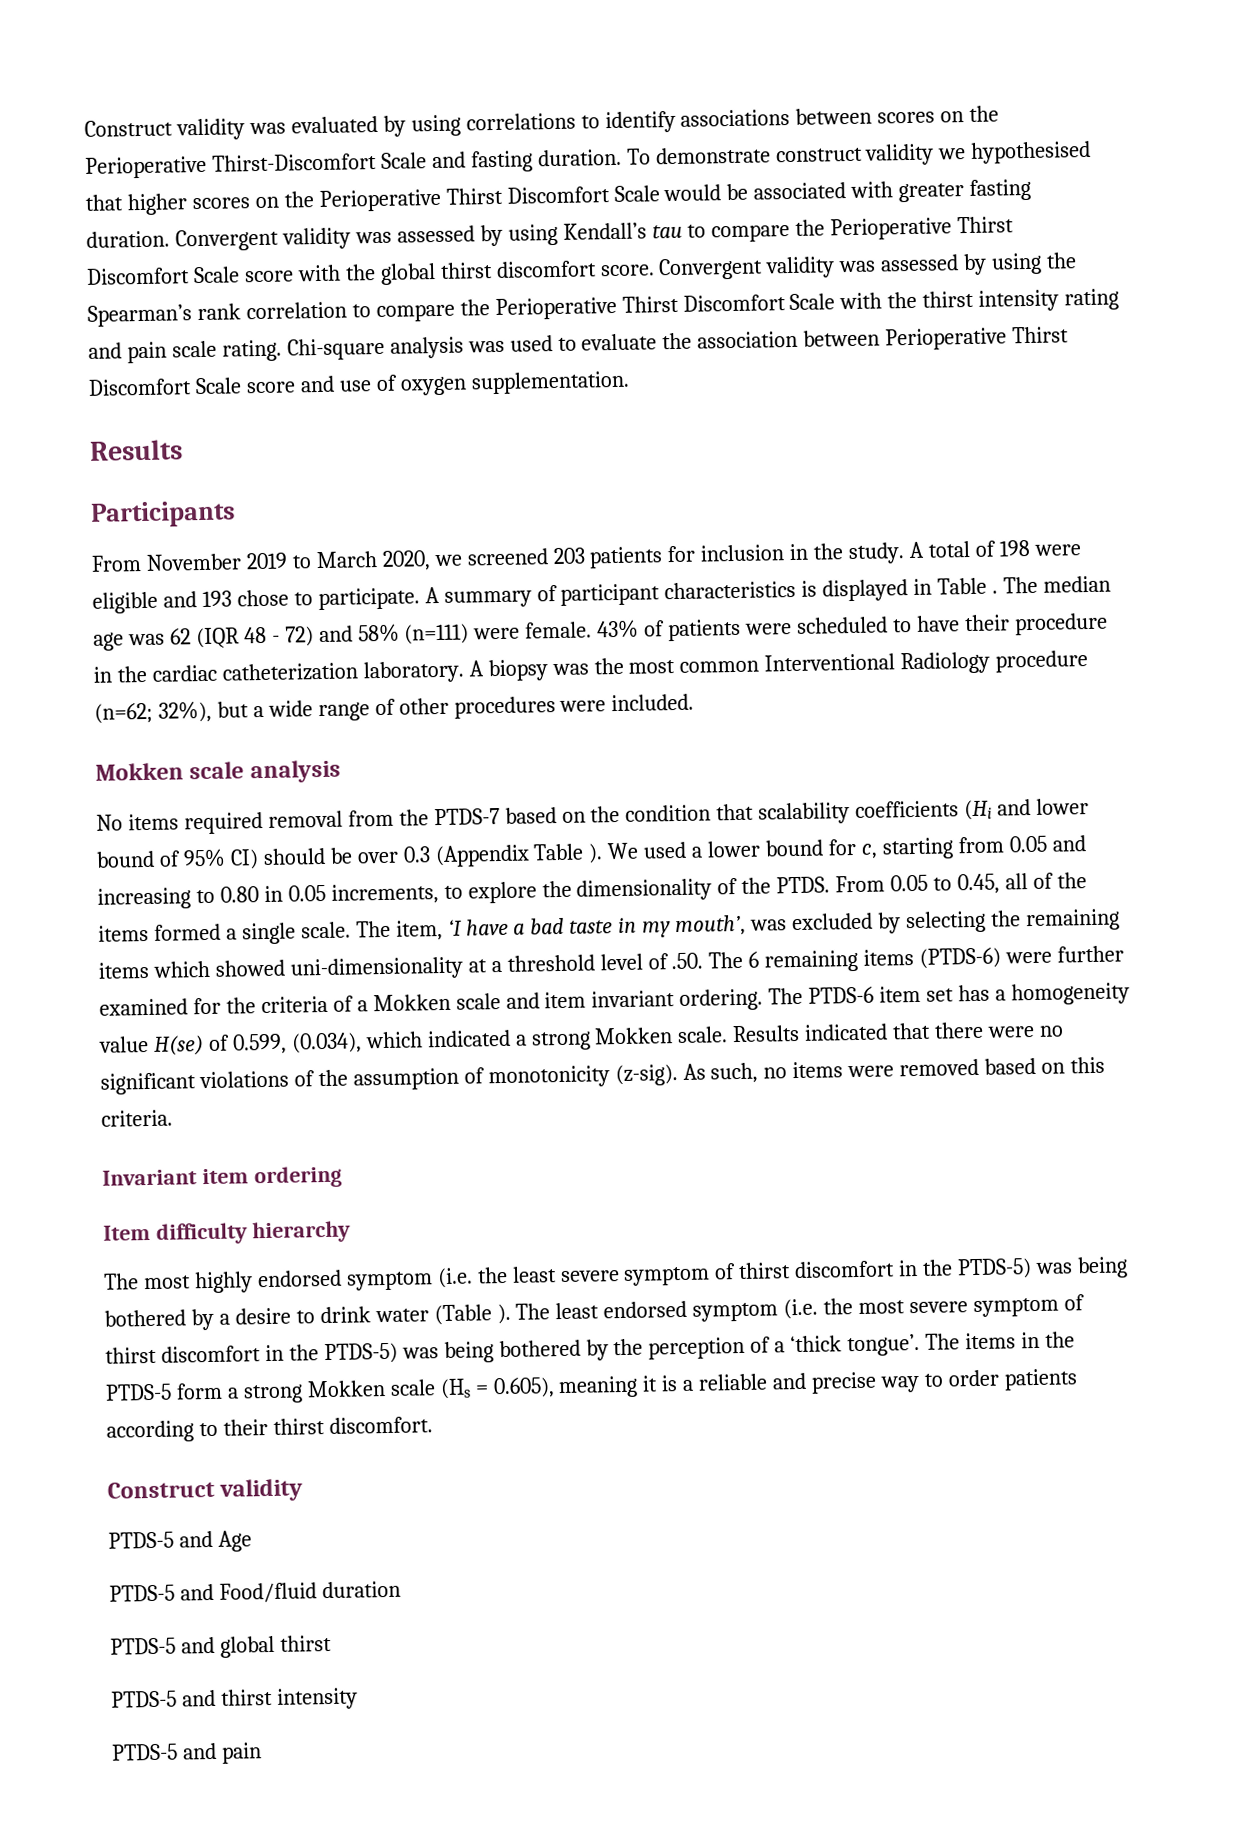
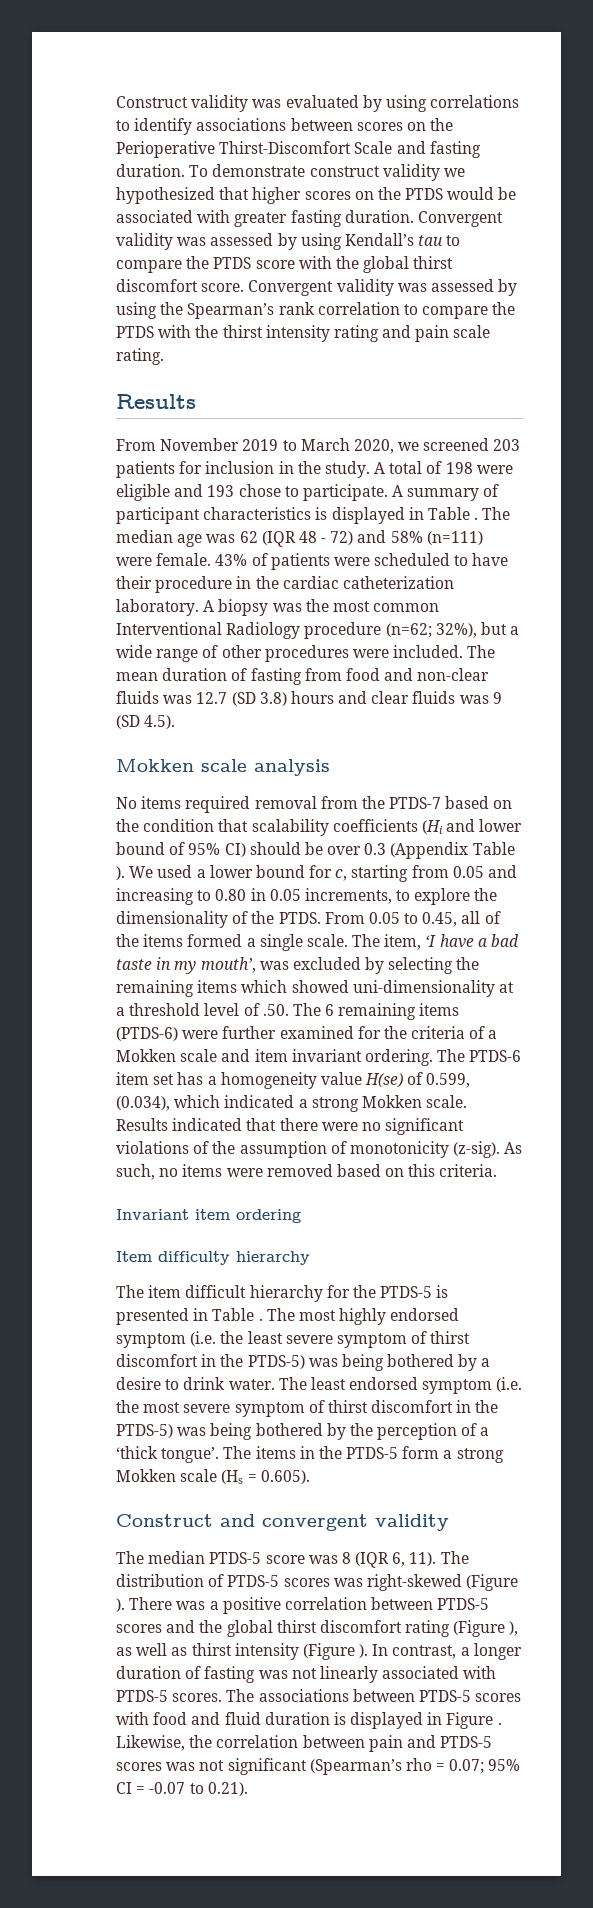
- To demonstrate construct validity we hypothesised that higher scores on the Perioperative Thirst Discomfort Scale would be associated with greater fasting duration.
+ To demonstrate construct validity we hypothesized that higher scores on the PTDS would be associated with greater fasting duration.
- Convergent validity was assessed by using Kendall’s tau to compare the Perioperative Thirst Discomfort Scale score with the global thirst discomfort score.
+ Convergent validity was assessed by using Kendall’s tau to compare the PTDS score with the global thirst discomfort score.
- Convergent validity was assessed by using the Spearman’s rank correlation to compare the Perioperative Thirst Discomfort Scale with the thirst intensity rating and pain scale rating. Chi-square analysis was used to evaluate the association between Perioperative Thirst Discomfort Scale score and use of oxygen supplementation.
+ Convergent validity was assessed by using the Spearman’s rank correlation to compare the PTDS with the thirst intensity rating and pain scale rating.
  Results
- Participants
+ The mean duration of fasting from food and non-clear fluids was 12.7 (SD 3.8) hours and clear fluids was 9 (SD 4.5).
- The most highly endorsed symptom (i.e. the least severe symptom of thirst discomfort in the PTDS-5) was being bothered by a desire to drink water (Table ).
+ The item difficult hierarchy for the PTDS-5 is presented in Table . The most highly endorsed symptom (i.e. the least severe symptom of thirst discomfort in the PTDS-5) was being bothered by a desire to drink water.
- The items in the PTDS-5 form a strong Mokken scale (Hs = 0.605), meaning it is a reliable and precise way to order patients according to their thirst discomfort.
- Construct validity
+ The items in the PTDS-5 form a strong Mokken scale (Hs = 0.605).
+ Construct and convergent validity
- PTDS-5 and Age
- PTDS-5 and Food/fluid duration
- PTDS-5 and global thirst
- PTDS-5 and thirst intensity
- PTDS-5 and pain
+ The median PTDS-5 score was 8 (IQR 6, 11). The distribution of PTDS-5 scores was right-skewed (Figure ). There was a positive correlation between PTDS-5 scores and the global thirst discomfort rating (Figure ), as well as thirst intensity (Figure ). In contrast, a longer duration of fasting was not linearly associated with PTDS-5 scores. The associations between PTDS-5 scores with food and fluid duration is displayed in Figure . Likewise, the correlation between pain and PTDS-5 scores was not significant (Spearman’s rho = 0.07; 95% CI = -0.07 to 0.21).

